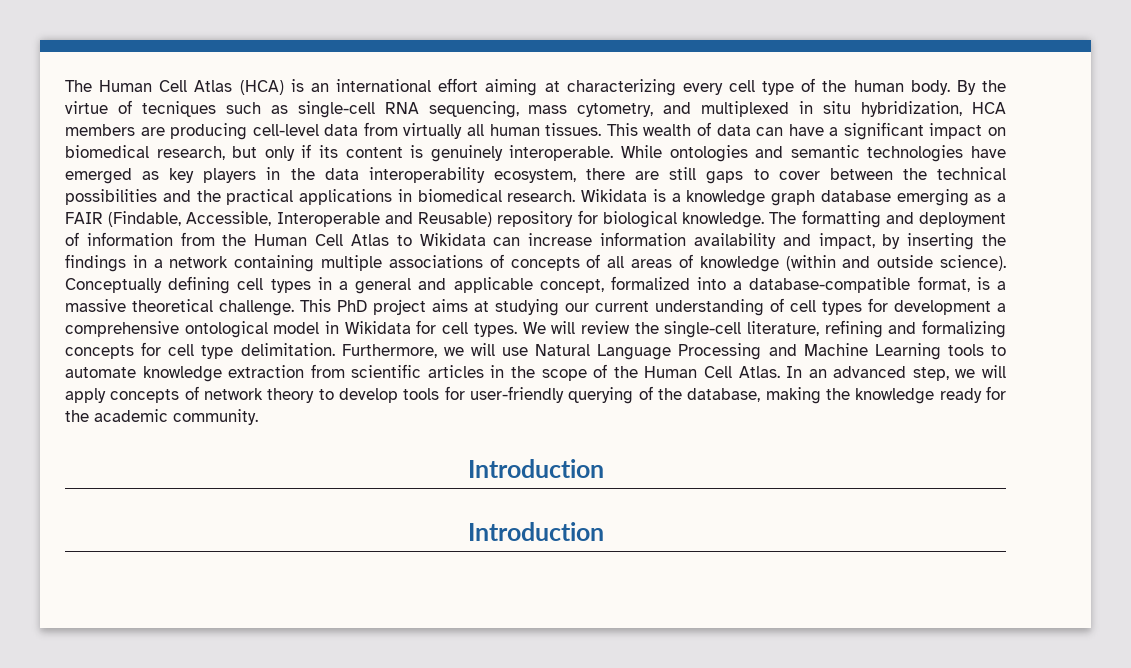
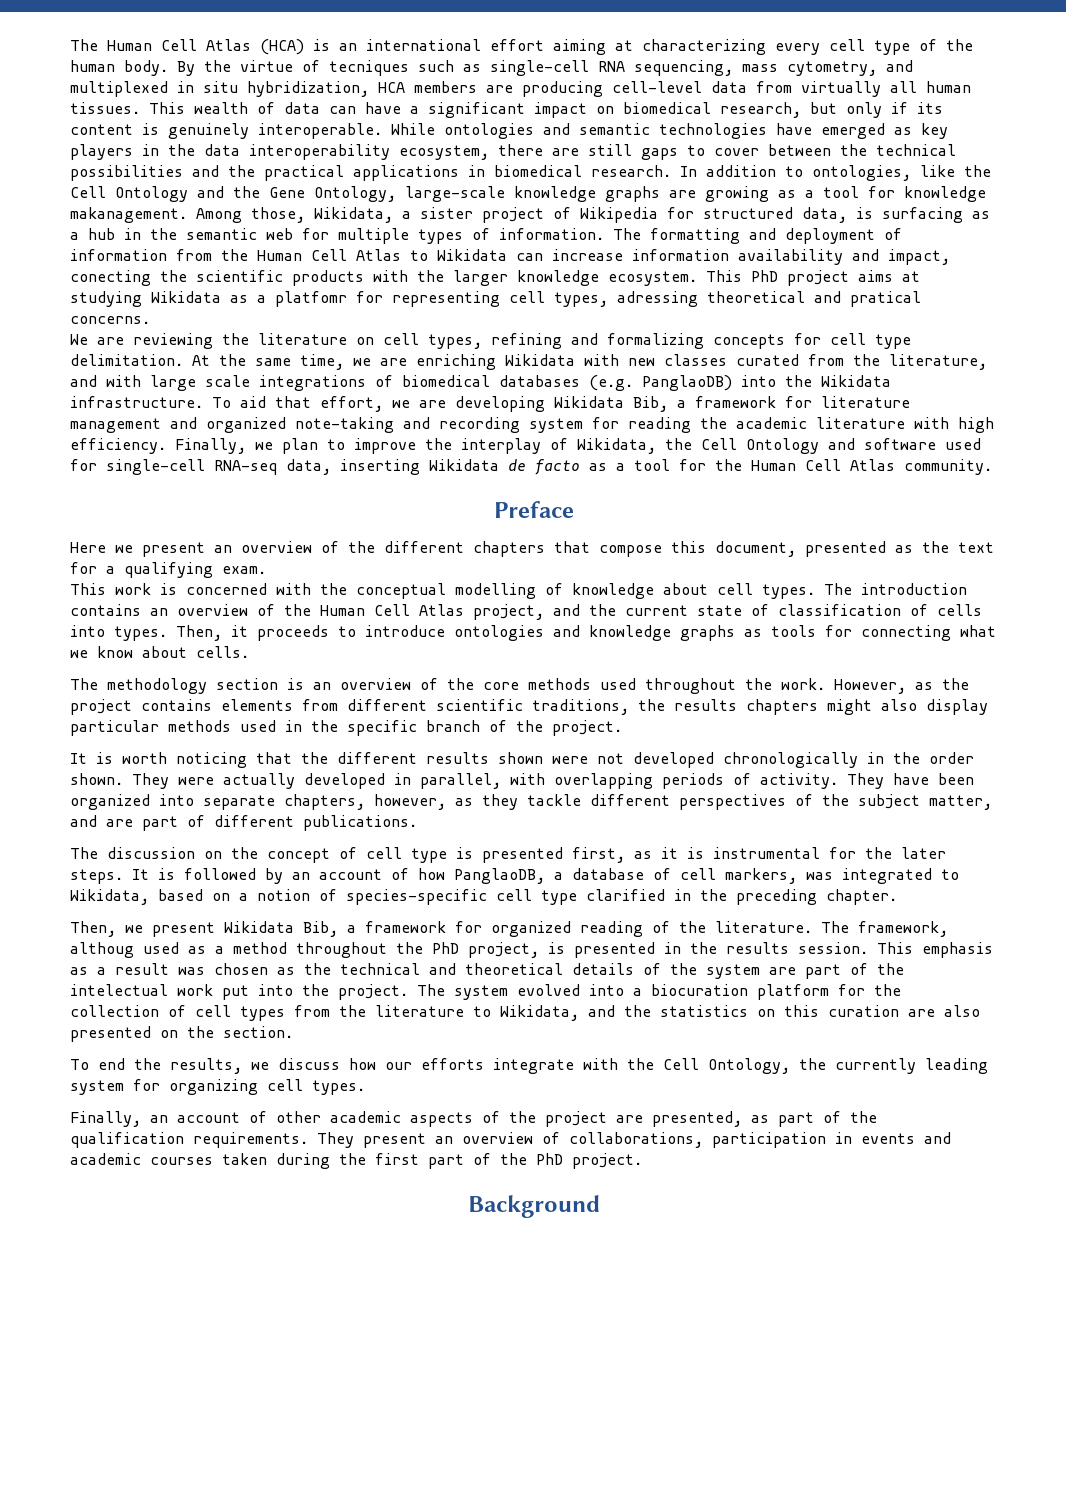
- Wikidata is a knowledge graph database emerging as a FAIR (Findable, Accessible, Interoperable and Reusable) repository for biological knowledge.
+ In addition to ontologies, like the Cell Ontology and the Gene Ontology, large-scale knowledge graphs are growing as a tool for knowledge makanagement. Among those, Wikidata, a sister project of Wikipedia for structured data, is surfacing as a hub in the semantic web for multiple types of information.
- The formatting and deployment of information from the Human Cell Atlas to Wikidata can increase information availability and impact, by inserting the findings in a network containing multiple associations of concepts of all areas of knowledge (within and outside science). Conceptually defining cell types in a general and applicable concept, formalized into a database-compatible format, is a massive theoretical challenge.
+ The formatting and deployment of information from the Human Cell Atlas to Wikidata can increase information availability and impact, conecting the scientific products with the larger knowledge ecosystem.
- This PhD project aims at studying our current understanding of cell types for development a comprehensive ontological model in Wikidata for cell types. We will review the single-cell literature, refining and formalizing concepts for cell type delimitation.
+ This PhD project aims at studying Wikidata as a platfomr for representing cell types, adressing theoretical and pratical concerns.
+ We are reviewing the literature on cell types, refining and formalizing concepts for cell type delimitation.
- Furthermore, we will use Natural Language Processing and Machine Learning tools to automate knowledge extraction from scientific articles in the scope of the Human Cell Atlas. In an advanced step, we will apply concepts of network theory to develop tools for user-friendly querying of the database, making the knowledge ready for the academic community.
- Introduction
- Introduction
+ At the same time, we are enriching Wikidata with new classes curated from the literature, and with large scale integrations of biomedical databases (e.g. PanglaoDB) into the Wikidata infrastructure. To aid that effort, we are developing Wikidata Bib, a framework for literature management and organized note-taking and recording system for reading the academic literature with high efficiency. Finally, we plan to improve the interplay of Wikidata, the Cell Ontology and software used for single-cell RNA-seq data, inserting Wikidata de facto as a tool for the Human Cell Atlas community.
+ Preface
+ Here we present an overview of the different chapters that compose this document, presented as the text for a qualifying exam.
+ This work is concerned with the conceptual modelling of knowledge about cell types. The introduction contains an overview of the Human Cell Atlas project, and the current state of classification of cells into types. Then, it proceeds to introduce ontologies and knowledge graphs as tools for connecting what we know about cells.
+ The methodology section is an overview of the core methods used throughout the work. However, as the project contains elements from different scientific traditions, the results chapters might also display particular methods used in the specific branch of the project.
+ It is worth noticing that the different results shown were not developed chronologically in the order shown. They were actually developed in parallel, with overlapping periods of activity. They have been organized into separate chapters, however, as they tackle different perspectives of the subject matter, and are part of different publications.
+ The discussion on the concept of cell type is presented first, as it is instrumental for the later steps. It is followed by an account of how PanglaoDB, a database of cell markers, was integrated to Wikidata, based on a notion of species-specific cell type clarified in the preceding chapter.
+ Then, we present Wikidata Bib, a framework for organized reading of the literature. The framework, althoug used as a method throughout the PhD project, is presented in the results session. This emphasis as a result was chosen as the technical and theoretical details of the system are part of the intelectual work put into the project. The system evolved into a biocuration platform for the collection of cell types from the literature to Wikidata, and the statistics on this curation are also presented on the section.
+ To end the results, we discuss how our efforts integrate with the Cell Ontology, the currently leading system for organizing cell types.
+ Finally, an account of other academic aspects of the project are presented, as part of the qualification requirements. They present an overview of collaborations, participation in events and academic courses taken during the first part of the PhD project.
+ Background

